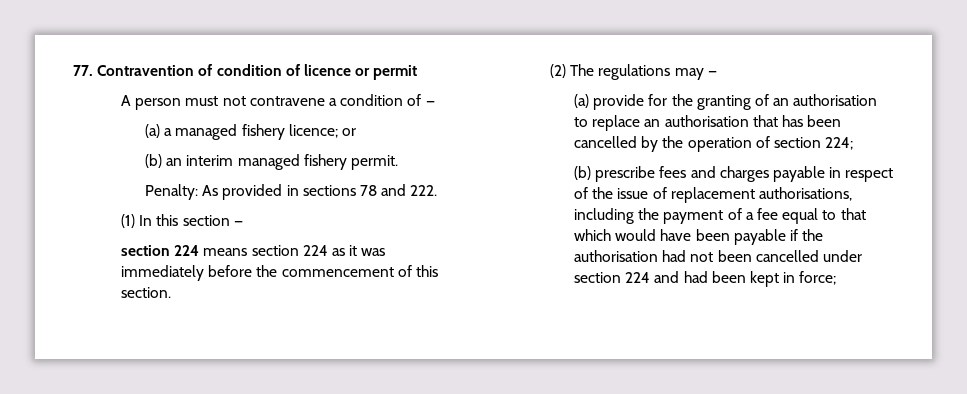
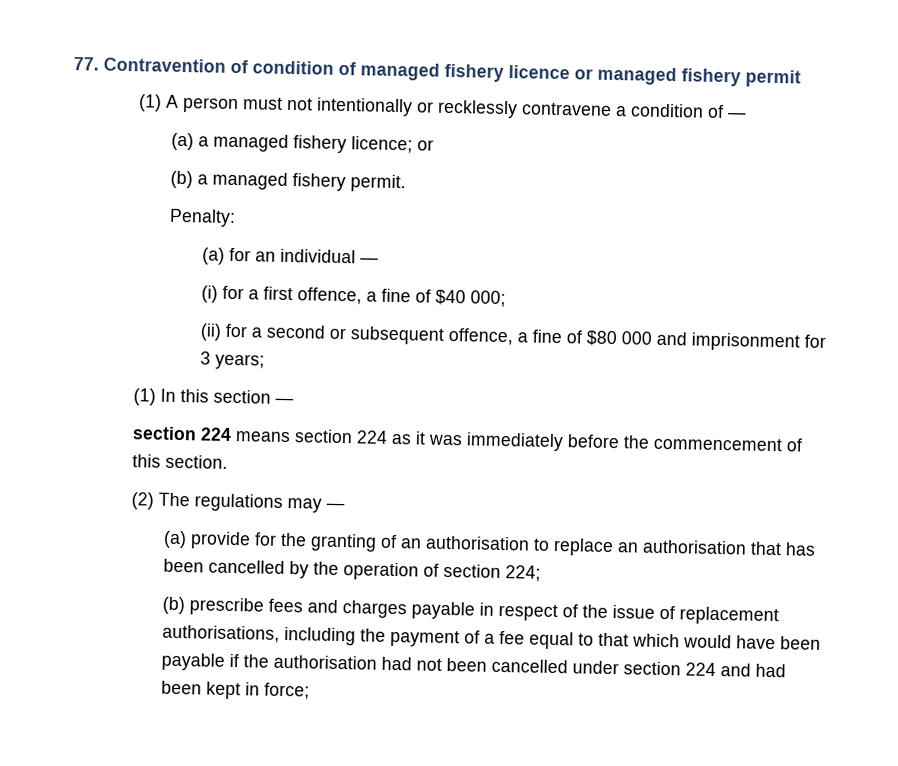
- 77. Contravention of condition of licence or permit
+ 77. Contravention of condition of managed fishery licence or managed fishery permit
- A person must not contravene a condition of —
+ (1) A person must not intentionally or recklessly contravene a condition of —
- (b) an interim managed fishery permit.
+ (b) a managed fishery permit.
- Penalty: As provided in sections 78 and 222.
+ Penalty:
+ (a) for an individual —
+ (i) for a first offence, a fine of $40 000;
+ (ii) for a second or subsequent offence, a fine of $80 000 and imprisonment for 3 years;

